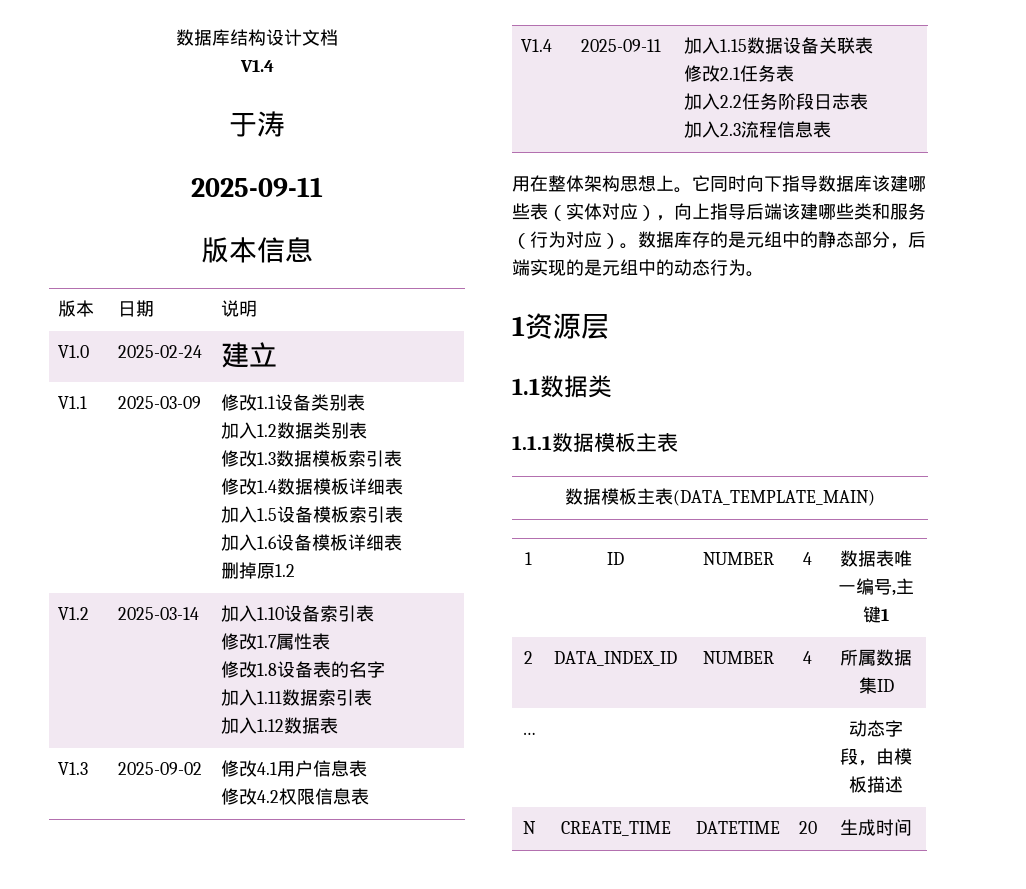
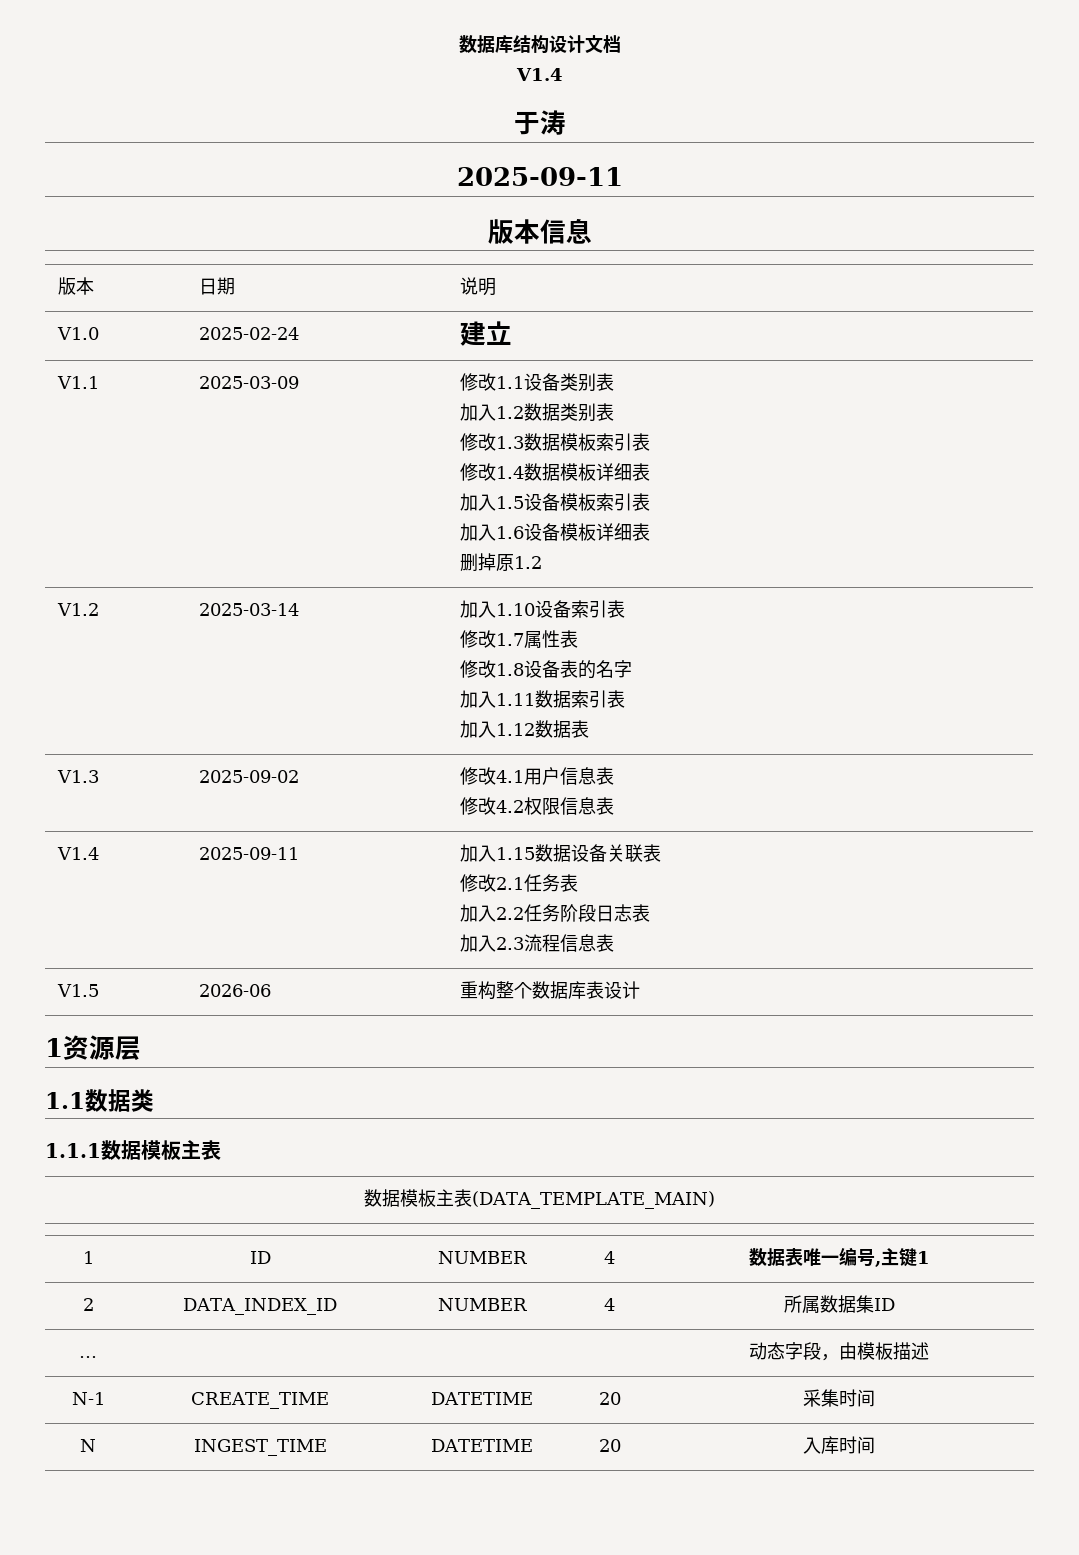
- 用在整体架构思想上。它同时向下指导数据库该建哪些表（实体对应），向上指导后端该建哪些类和服务（行为对应）。数据库存的是元组中的静态部分，后端实现的是元组中的动态行为。
+ V1.5 | 2026-06 | 重构整个数据库表设计
- N | CREATE_TIME | DATETIME | 20 | 生成时间
+ N-1 | CREATE_TIME | DATETIME | 20 | 采集时间
+ N | INGEST_TIME | DATETIME | 20 | 入库时间

